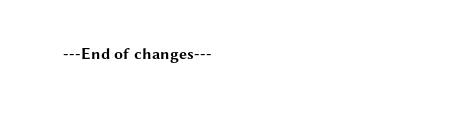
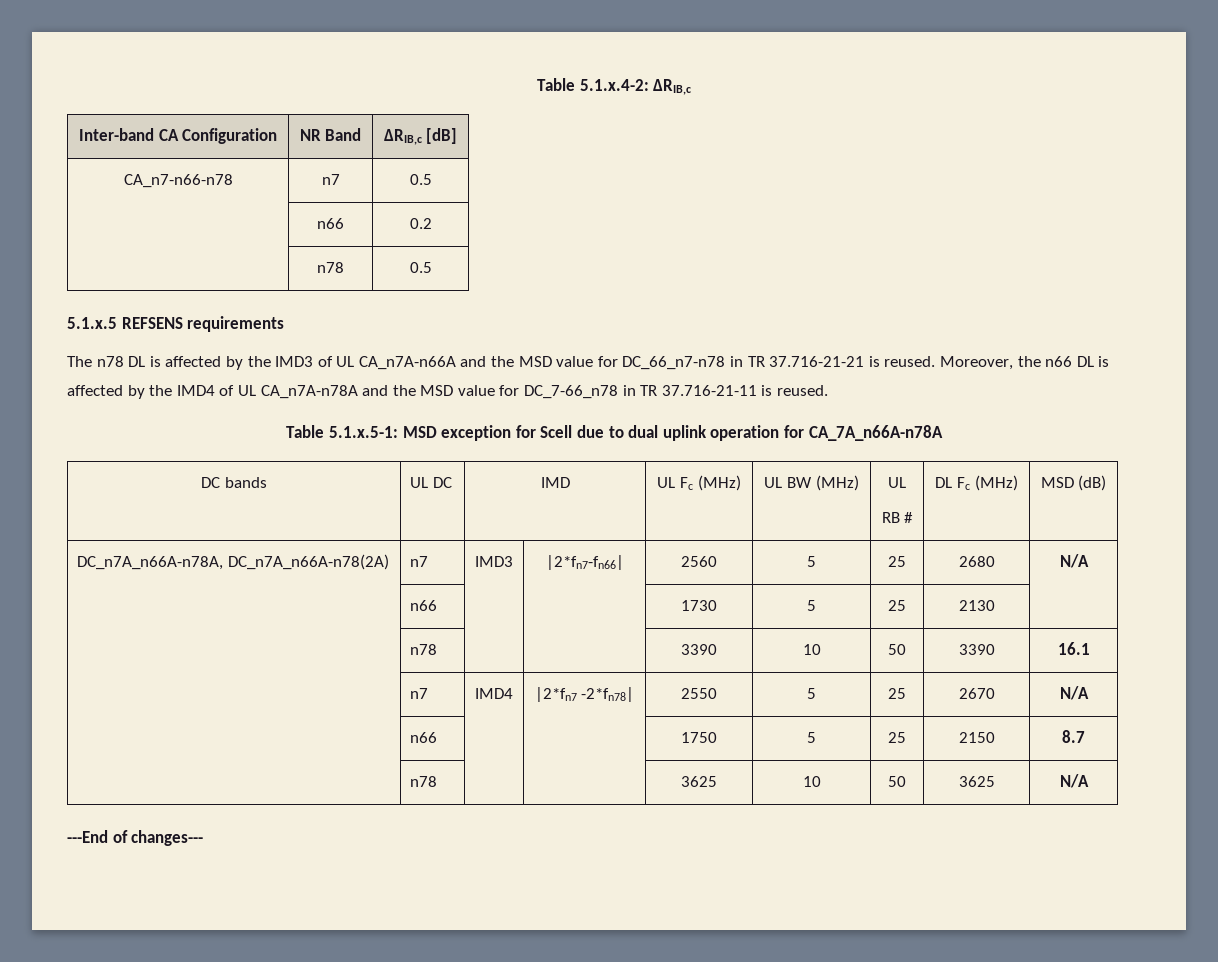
+ Table 5.1.x.4-2: ΔRIB,c
+ Inter-band CA Configuration | NR Band | ΔRIB,c [dB]
+ CA_n7-n66-n78 | n7 | 0.5
+ | n66 | 0.2
+ | n78 | 0.5
+ 5.1.x.5 REFSENS requirements
+ The n78 DL is affected by the IMD3 of UL CA_n7A-n66A and the MSD value for DC_66_n7-n78 in TR 37.716-21-21 is reused. Moreover, the n66 DL is affected by the IMD4 of UL CA_n7A-n78A and the MSD value for DC_7-66_n78 in TR 37.716-21-11 is reused.
+ Table 5.1.x.5-1: MSD exception for Scell due to dual uplink operation for CA_7A_n66A-n78A
+ DC bands | UL DC | IMD | UL Fc (MHz) | UL BW (MHz) | UL
+ RB # | DL Fc (MHz) | MSD (dB)
+ DC_n7A_n66A-n78A, DC_n7A_n66A-n78(2A) | n7 | IMD3 | |2*fn7-fn66| | 2560 | 5 | 25 | 2680 | N/A
+ | n66 | | | 1730 | 5 | 25 | 2130 |
+ | n78 | | | 3390 | 10 | 50 | 3390 | 16.1
+ | n7 | IMD4 | |2*fn7 -2*fn78| | 2550 | 5 | 25 | 2670 | N/A
+ | n66 | | | 1750 | 5 | 25 | 2150 | 8.7
+ | n78 | | | 3625 | 10 | 50 | 3625 | N/A

